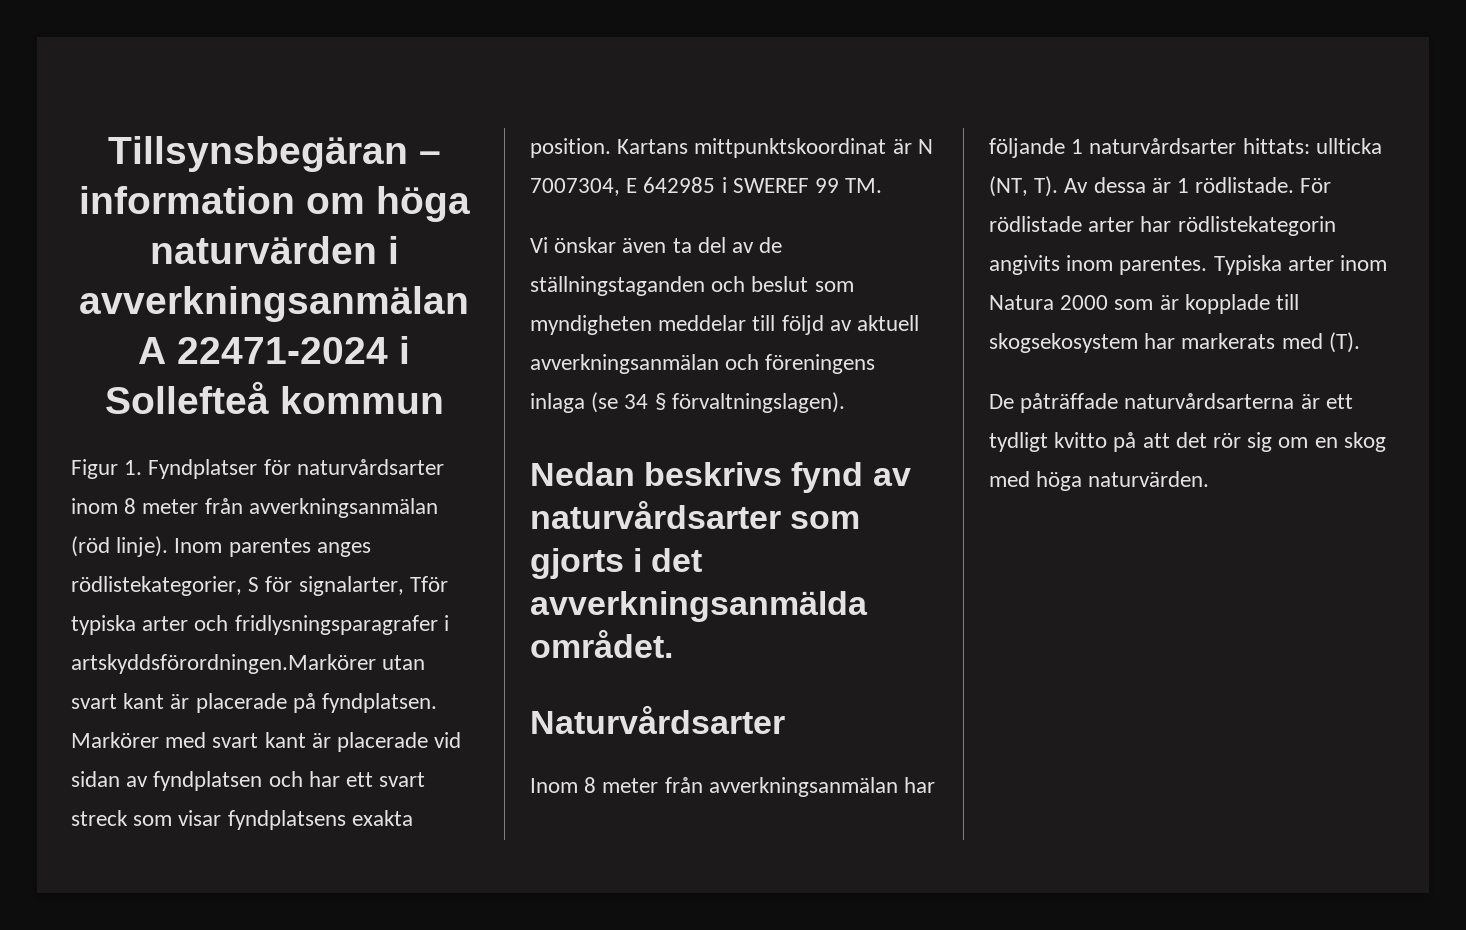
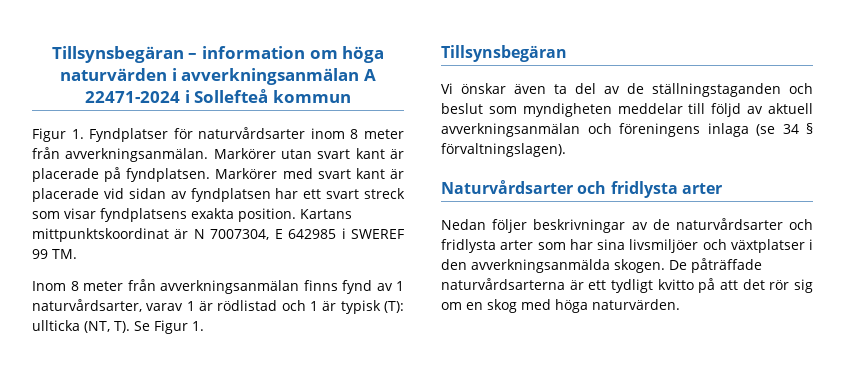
- Figur 1. Fyndplatser för naturvårdsarter inom 8 meter från avverkningsanmälan (röd linje). Inom parentes anges rödlistekategorier, S för signalarter, Tför typiska arter och fridlysningsparagrafer i artskyddsförordningen.Markörer utan svart kant är placerade på fyndplatsen.
+ Figur 1. Fyndplatser för naturvårdsarter inom 8 meter från avverkningsanmälan. Markörer utan svart kant är placerade på fyndplatsen.
- Markörer med svart kant är placerade vid sidan av fyndplatsen och har ett svart streck som visar fyndplatsens exakta position.
+ Markörer med svart kant är placerade vid sidan av fyndplatsen har ett svart streck som visar fyndplatsens exakta position.
+ Inom 8 meter från avverkningsanmälan finns fynd av 1 naturvårdsarter, varav 1 är rödlistad och 1 är typisk (T): ullticka (NT, T). Se Figur 1.
+ Tillsynsbegäran
- Nedan beskrivs fynd av naturvårdsarter som gjorts i det avverkningsanmälda området.
- Naturvårdsarter
- Inom 8 meter från avverkningsanmälan har följande 1 naturvårdsarter hittats: ullticka (NT, T). Av dessa är 1 rödlistade. För rödlistade arter har rödlistekategorin angivits inom parentes. Typiska arter inom Natura 2000 som är kopplade till skogsekosystem har markerats med (T).
- De påträffade naturvårdsarterna är ett tydligt kvitto på att det rör sig om en skog med höga naturvärden.
+ Naturvårdsarter och fridlysta arter
+ Nedan följer beskrivningar av de naturvårdsarter och fridlysta arter som har sina livsmiljöer och växtplatser i den avverkningsanmälda skogen. De påträffade naturvårdsarterna är ett tydligt kvitto på att det rör sig om en skog med höga naturvärden.

